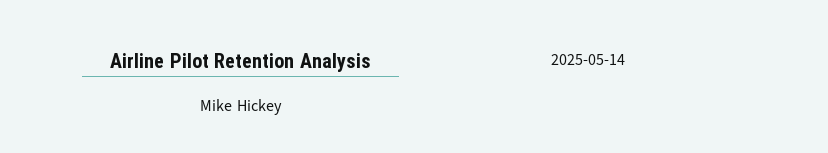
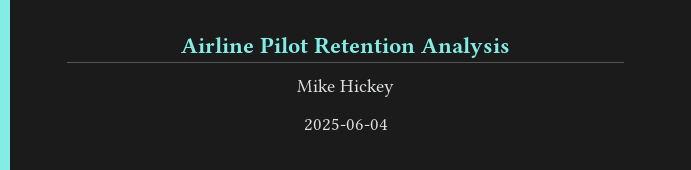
- 2025-05-14
+ 2025-06-04

